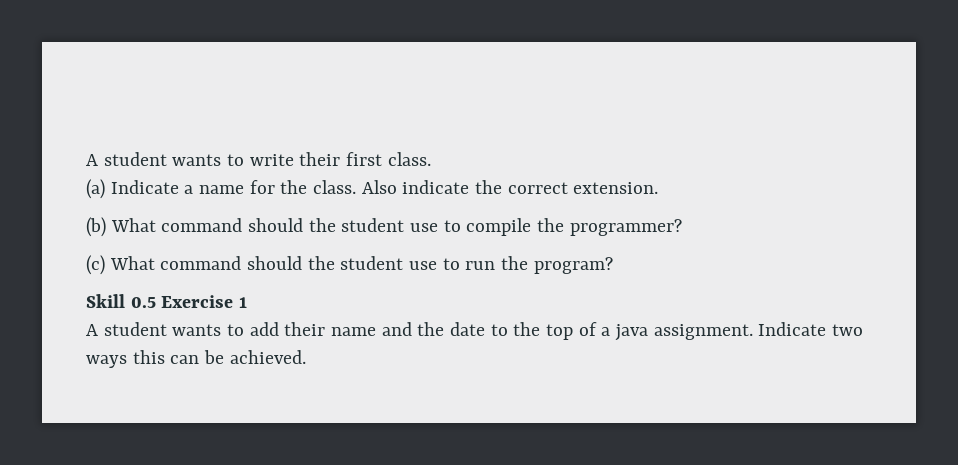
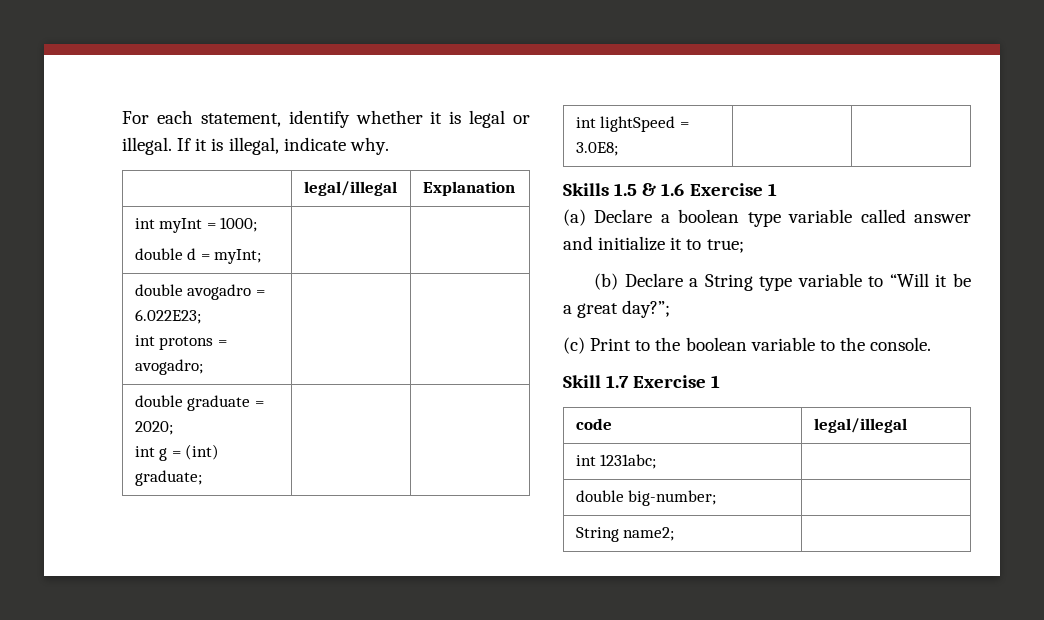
- A student wants to write their first class.
- (a) Indicate a name for the class. Also indicate the correct extension.
- (b) What command should the student use to compile the programmer?
- (c) What command should the student use to run the program?
- Skill 0.5 Exercise 1
- A student wants to add their name and the date to the top of a java assignment. Indicate two ways this can be achieved.
+ For each statement, identify whether it is legal or illegal. If it is illegal, indicate why.
+ | legal/illegal | Explanation
+ int myInt = 1000;
+ double d = myInt; | |
+ double avogadro = 6.022E23;
+ int protons = avogadro; | |
+ double graduate = 2020;
+ int g = (int) graduate; | |
+ int lightSpeed = 3.0E8; | |
+ Skills 1.5 & 1.6 Exercise 1
+ (a) Declare a boolean type variable called answer and initialize it to true;
+ (b) Declare a String type variable to “Will it be a great day?”;
+ (c) Print to the boolean variable to the console.
+ Skill 1.7 Exercise 1
+ code | legal/illegal
+ int 1231abc; |
+ double big-number; |
+ String name2; |

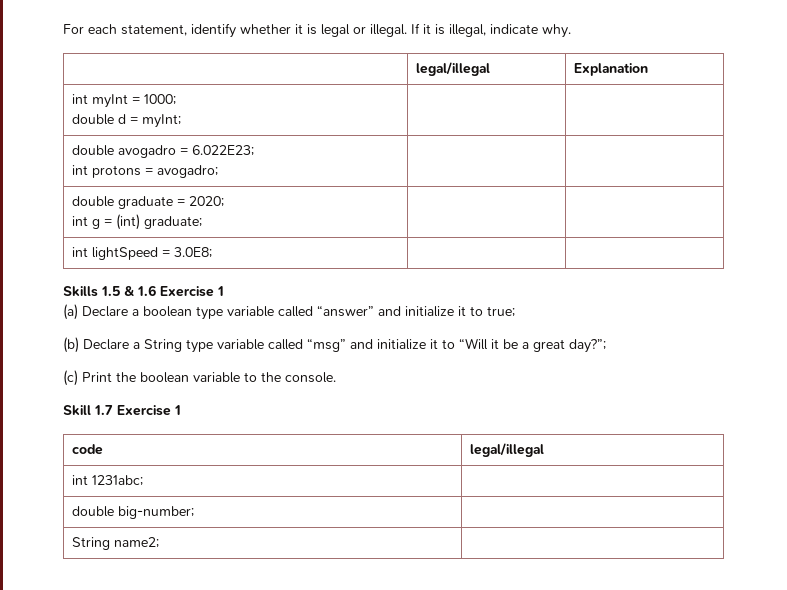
- (a) Declare a boolean type variable called answer and initialize it to true;
+ (a) Declare a boolean type variable called “answer” and initialize it to true;
- (b) Declare a String type variable to “Will it be a great day?”;
+ (b) Declare a String type variable called “msg” and initialize it to “Will it be a great day?”;
- (c) Print to the boolean variable to the console.
+ (c) Print the boolean variable to the console.

